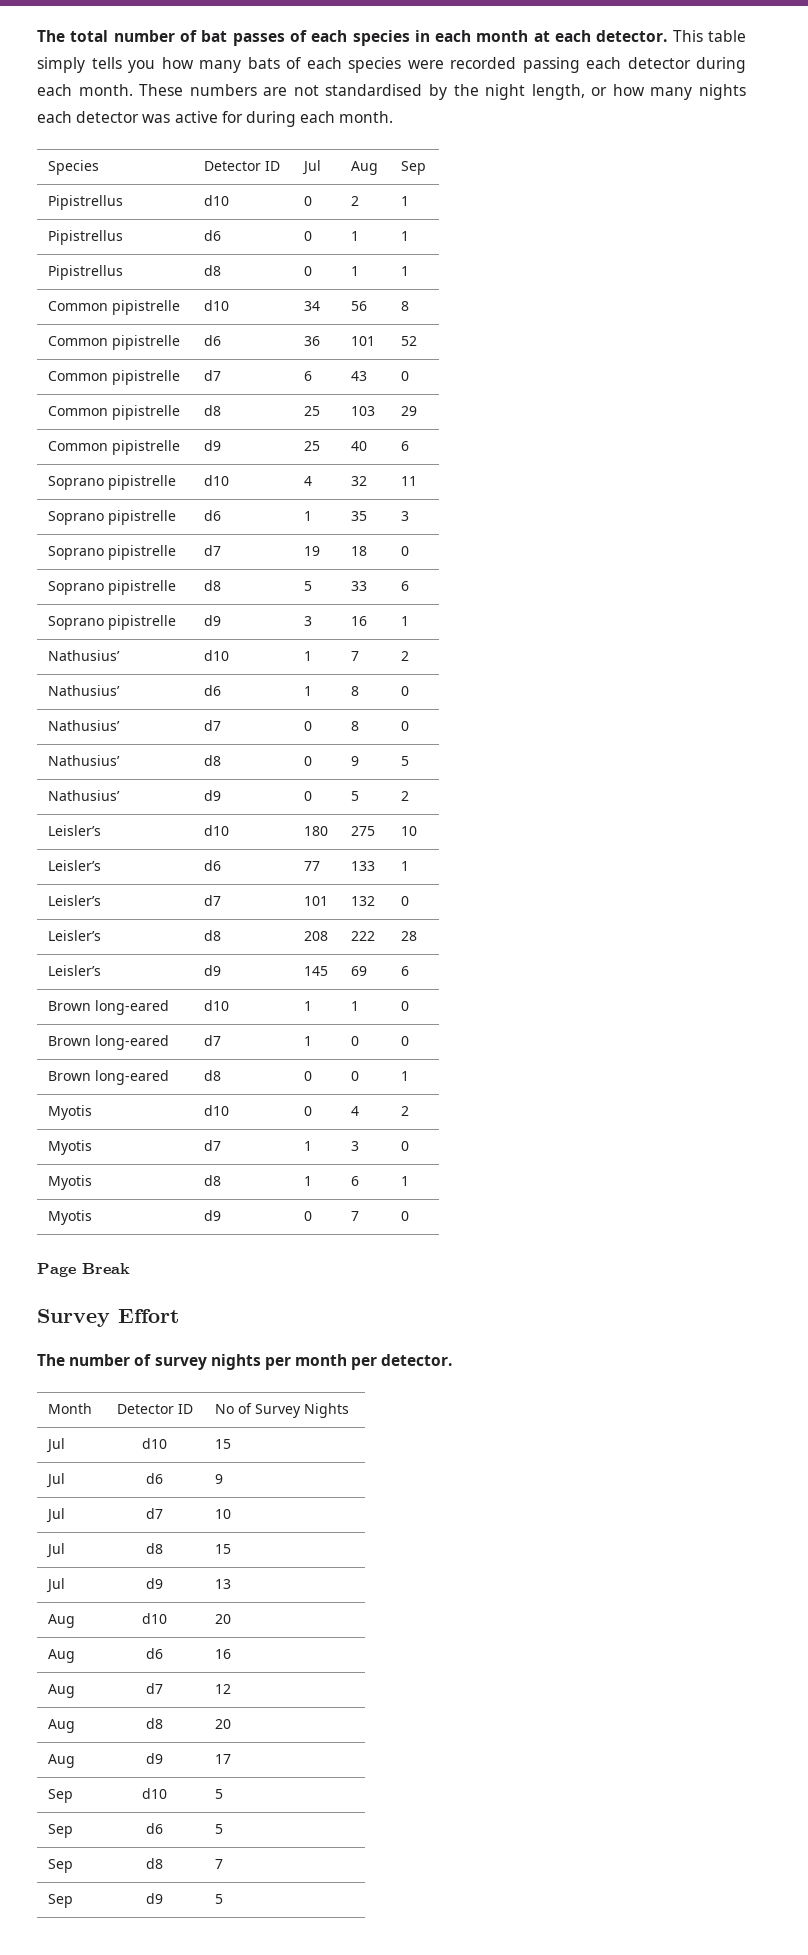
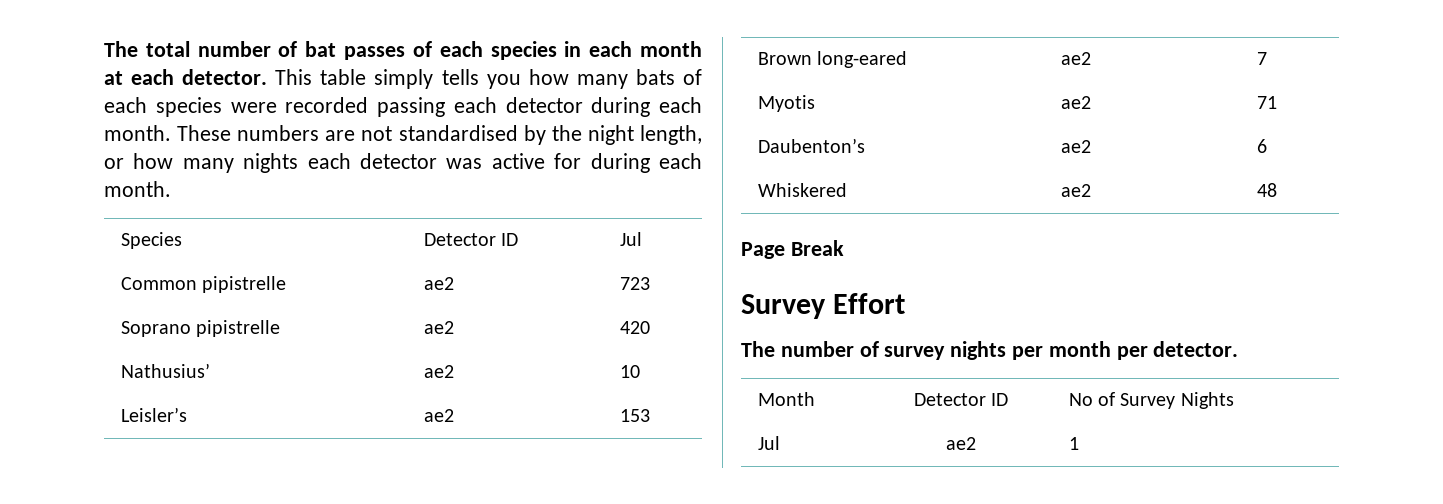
- Species | Detector ID | Jul | Aug | Sep
- Pipistrellus | d10 | 0 | 2 | 1
- Pipistrellus | d6 | 0 | 1 | 1
- Pipistrellus | d8 | 0 | 1 | 1
- Common pipistrelle | d10 | 34 | 56 | 8
- Common pipistrelle | d6 | 36 | 101 | 52
- Common pipistrelle | d7 | 6 | 43 | 0
- Common pipistrelle | d8 | 25 | 103 | 29
- Common pipistrelle | d9 | 25 | 40 | 6
- Soprano pipistrelle | d10 | 4 | 32 | 11
- Soprano pipistrelle | d6 | 1 | 35 | 3
- Soprano pipistrelle | d7 | 19 | 18 | 0
- Soprano pipistrelle | d8 | 5 | 33 | 6
- Soprano pipistrelle | d9 | 3 | 16 | 1
- Nathusius’ | d10 | 1 | 7 | 2
- Nathusius’ | d6 | 1 | 8 | 0
- Nathusius’ | d7 | 0 | 8 | 0
- Nathusius’ | d8 | 0 | 9 | 5
- Nathusius’ | d9 | 0 | 5 | 2
- Leisler’s | d10 | 180 | 275 | 10
- Leisler’s | d6 | 77 | 133 | 1
- Leisler’s | d7 | 101 | 132 | 0
- Leisler’s | d8 | 208 | 222 | 28
- Leisler’s | d9 | 145 | 69 | 6
- Brown long-eared | d10 | 1 | 1 | 0
- Brown long-eared | d7 | 1 | 0 | 0
- Brown long-eared | d8 | 0 | 0 | 1
- Myotis | d10 | 0 | 4 | 2
- Myotis | d7 | 1 | 3 | 0
- Myotis | d8 | 1 | 6 | 1
- Myotis | d9 | 0 | 7 | 0
+ Species | Detector ID | Jul
+ Common pipistrelle | ae2 | 723
+ Soprano pipistrelle | ae2 | 420
+ Nathusius’ | ae2 | 10
+ Leisler’s | ae2 | 153
+ Brown long-eared | ae2 | 7
+ Myotis | ae2 | 71
+ Daubenton’s | ae2 | 6
+ Whiskered | ae2 | 48
- Jul | d10 | 15
- Jul | d6 | 9
- Jul | d7 | 10
- Jul | d8 | 15
- Jul | d9 | 13
- Aug | d10 | 20
- Aug | d6 | 16
- Aug | d7 | 12
- Aug | d8 | 20
- Aug | d9 | 17
- Sep | d10 | 5
- Sep | d6 | 5
- Sep | d8 | 7
- Sep | d9 | 5
+ Jul | ae2 | 1

